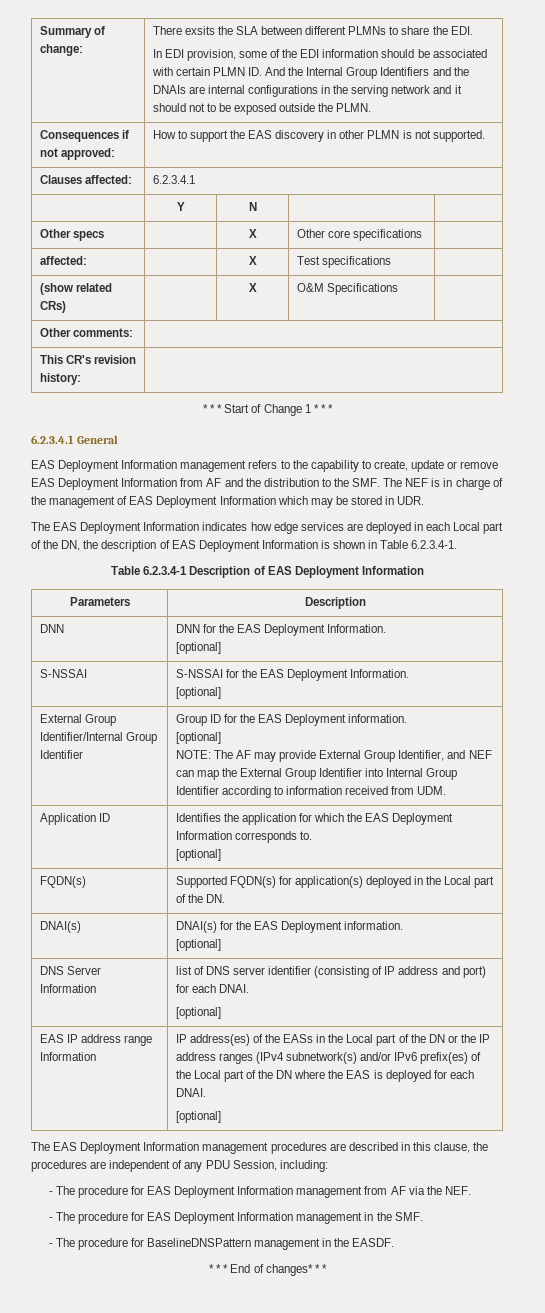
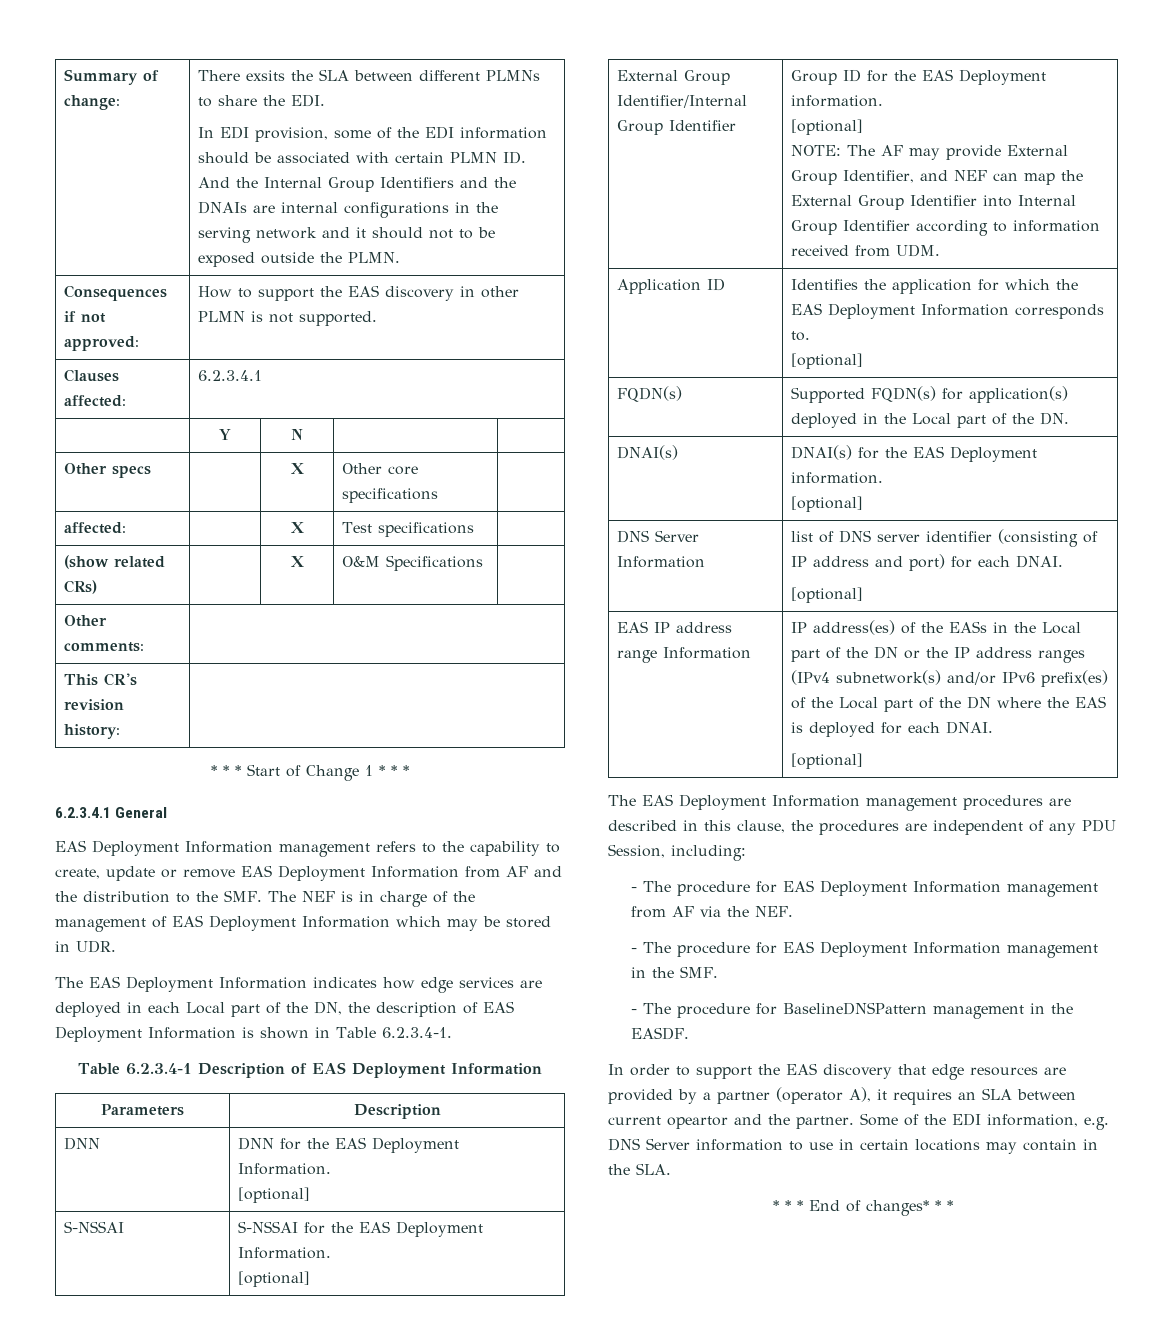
+ In order to support the EAS discovery that edge resources are provided by a partner (operator A), it requires an SLA between current opeartor and the partner. Some of the EDI information, e.g. DNS Server information to use in certain locations may contain in the SLA.

